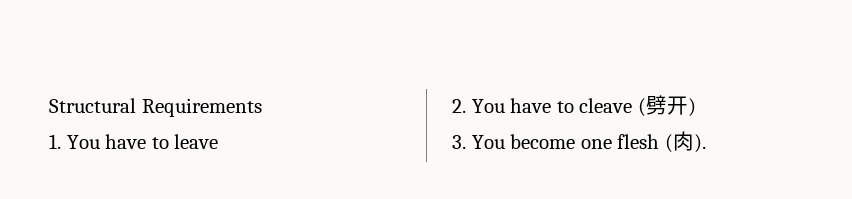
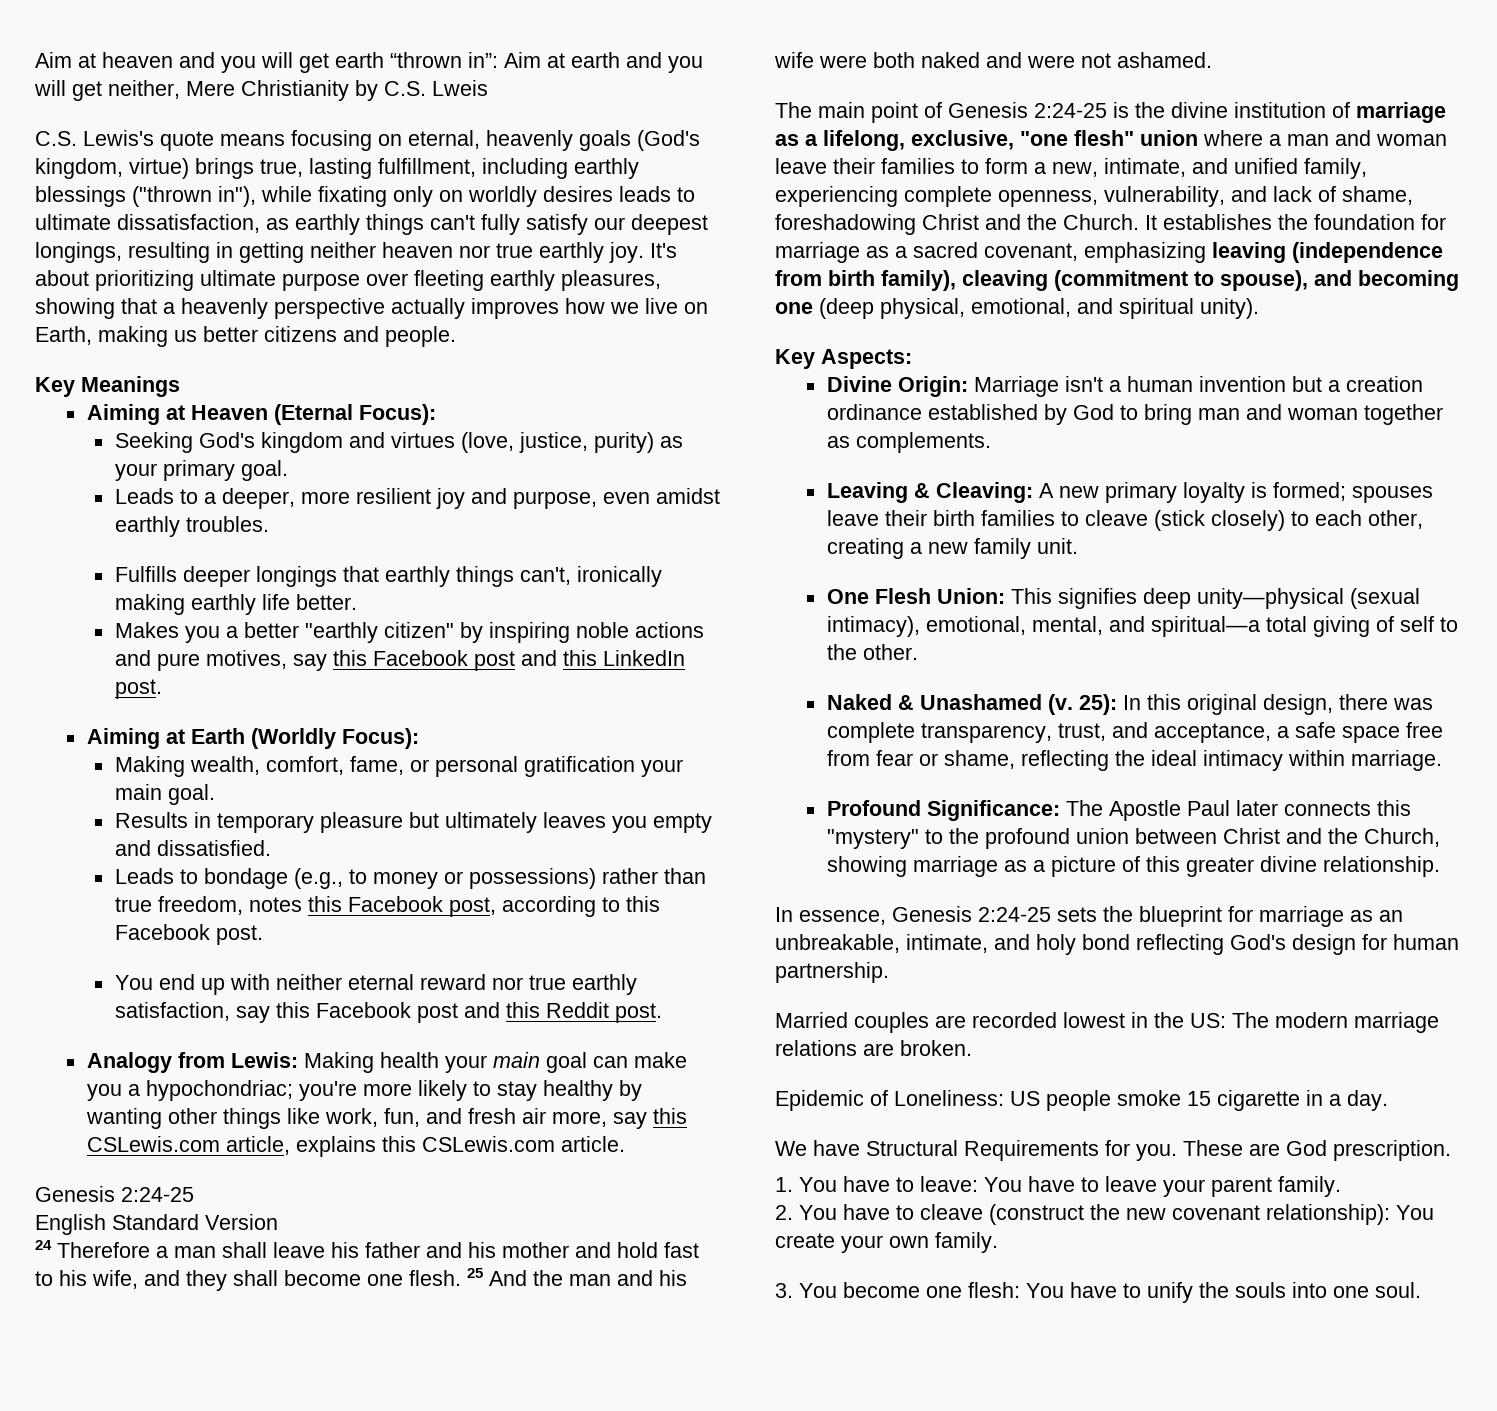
- Structural Requirements
- 1. You have to leave
+ Aim at heaven and you will get earth “thrown in”: Aim at earth and you will get neither, Mere Christianity by C.S. Lweis
+ C.S. Lewis's quote means focusing on eternal, heavenly goals (God's kingdom, virtue) brings true, lasting fulfillment, including earthly blessings ("thrown in"), while fixating only on worldly desires leads to ultimate dissatisfaction, as earthly things can't fully satisfy our deepest longings, resulting in getting neither heaven nor true earthly joy. It's about prioritizing ultimate purpose over fleeting earthly pleasures, showing that a heavenly perspective actually improves how we live on Earth, making us better citizens and people.
+ Key Meanings
+ Aiming at Heaven (Eternal Focus):
+ Seeking God's kingdom and virtues (love, justice, purity) as your primary goal.
+ Leads to a deeper, more resilient joy and purpose, even amidst earthly troubles.
+ Fulfills deeper longings that earthly things can't, ironically making earthly life better.
+ Makes you a better "earthly citizen" by inspiring noble actions and pure motives, say this Facebook post and this LinkedIn post.
+ Aiming at Earth (Worldly Focus):
+ Making wealth, comfort, fame, or personal gratification your main goal.
+ Results in temporary pleasure but ultimately leaves you empty and dissatisfied.
+ Leads to bondage (e.g., to money or possessions) rather than true freedom, notes this Facebook post, according to this Facebook post.
+ You end up with neither eternal reward nor true earthly satisfaction, say this Facebook post and this Reddit post.
+ Analogy from Lewis: Making health your main goal can make you a hypochondriac; you're more likely to stay healthy by wanting other things like work, fun, and fresh air more, say this CSLewis.com article, explains this CSLewis.com article.
+ Genesis 2:24-25
+ English Standard Version
+ 24 Therefore a man shall leave his father and his mother and hold fast to his wife, and they shall become one flesh. 25 And the man and his wife were both naked and were not ashamed.
+ The main point of Genesis 2:24-25 is the divine institution of marriage as a lifelong, exclusive, "one flesh" union where a man and woman leave their families to form a new, intimate, and unified family, experiencing complete openness, vulnerability, and lack of shame, foreshadowing Christ and the Church. It establishes the foundation for marriage as a sacred covenant, emphasizing leaving (independence from birth family), cleaving (commitment to spouse), and becoming one (deep physical, emotional, and spiritual unity).
+ Key Aspects:
+ Divine Origin: Marriage isn't a human invention but a creation ordinance established by God to bring man and woman together as complements.
+ Leaving & Cleaving: A new primary loyalty is formed; spouses leave their birth families to cleave (stick closely) to each other, creating a new family unit.
+ One Flesh Union: This signifies deep unity—physical (sexual intimacy), emotional, mental, and spiritual—a total giving of self to the other.
+ Naked & Unashamed (v. 25): In this original design, there was complete transparency, trust, and acceptance, a safe space free from fear or shame, reflecting the ideal intimacy within marriage.
+ Profound Significance: The Apostle Paul later connects this "mystery" to the profound union between Christ and the Church, showing marriage as a picture of this greater divine relationship.
+ In essence, Genesis 2:24-25 sets the blueprint for marriage as an unbreakable, intimate, and holy bond reflecting God's design for human partnership.
+ Married couples are recorded lowest in the US: The modern marriage relations are broken.
+ Epidemic of Loneliness: US people smoke 15 cigarette in a day.
+ We have Structural Requirements for you. These are God prescription.
+ 1. You have to leave: You have to leave your parent family.
- 2. You have to cleave (劈开)
- 3. You become one flesh (肉).
+ 2. You have to cleave (construct the new covenant relationship): You create your own family.
+ 3. You become one flesh: You have to unify the souls into one soul.

